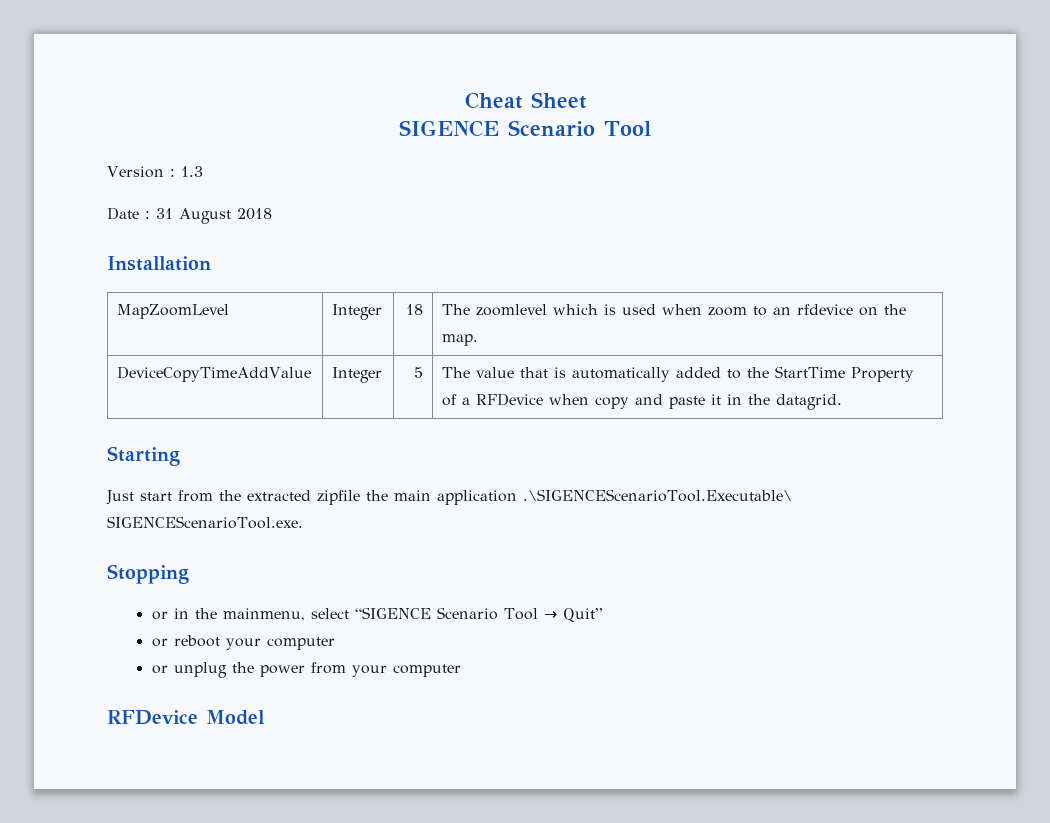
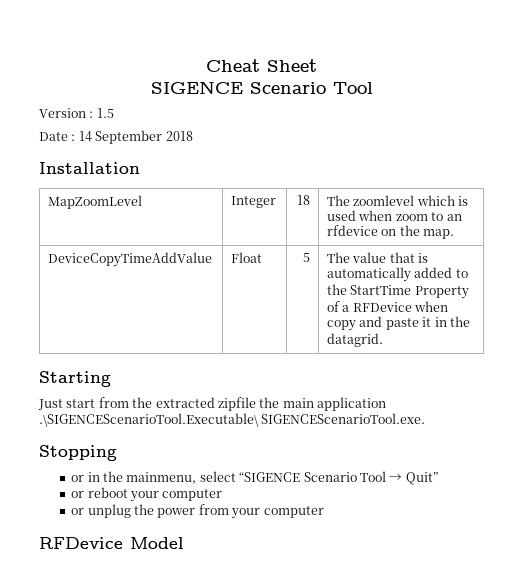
- Version : 1.3
+ Version : 1.5
- Date : 31 August 2018
+ Date : 14 September 2018
- DeviceCopyTimeAddValue | Integer | 5 | The value that is automatically added to the StartTime Property of a RFDevice when copy and paste it in the datagrid.
+ DeviceCopyTimeAddValue | Float | 5 | The value that is automatically added to the StartTime Property of a RFDevice when copy and paste it in the datagrid.

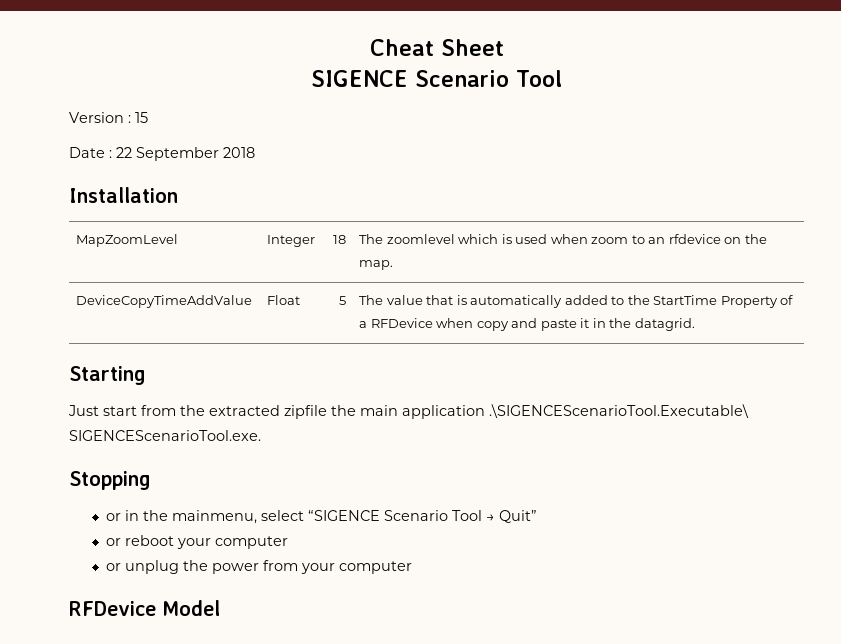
- Version : 1.5
+ Version : 15
- Date : 14 September 2018
+ Date : 22 September 2018

